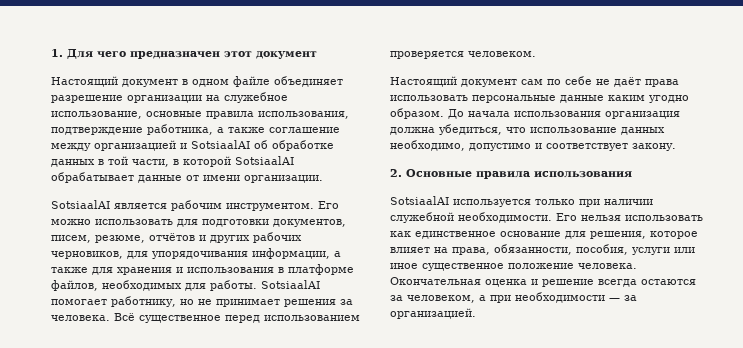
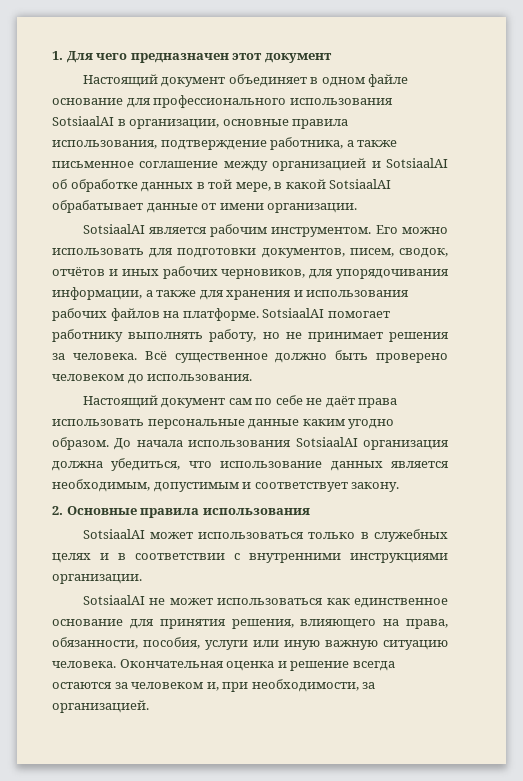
- Настоящий документ в одном файле объединяет разрешение организации на служебное использование, основные правила использования, подтверждение работника, а также соглашение между организацией и SotsiaalAI об обработке данных в той части, в которой SotsiaalAI обрабатывает данные от имени организации.
+ Настоящий документ объединяет в одном файле основание для профессионального использования SotsiaalAI в организации, основные правила использования, подтверждение работника, а также письменное соглашение между организацией и SotsiaalAI об обработке данных в той мере, в какой SotsiaalAI обрабатывает данные от имени организации.
- Его можно использовать для подготовки документов, писем, резюме, отчётов и других рабочих черновиков, для упорядочивания информации, а также для хранения и использования в платформе файлов, необходимых для работы. SotsiaalAI помогает работнику, но не принимает решения за человека.
+ Его можно использовать для подготовки документов, писем, сводок, отчётов и иных рабочих черновиков, для упорядочивания информации, а также для хранения и использования рабочих файлов на платформе. SotsiaalAI помогает работнику выполнять работу, но не принимает решения за человека.
- Всё существенное перед использованием проверяется человеком.
+ Всё существенное должно быть проверено человеком до использования.
- До начала использования организация должна убедиться, что использование данных необходимо, допустимо и соответствует закону.
+ До начала использования SotsiaalAI организация должна убедиться, что использование данных является необходимым, допустимым и соответствует закону.
- SotsiaalAI используется только при наличии служебной необходимости. Его нельзя использовать как единственное основание для решения, которое влияет на права, обязанности, пособия, услуги или иное существенное положение человека.
+ SotsiaalAI может использоваться только в служебных целях и в соответствии с внутренними инструкциями организации.
+ SotsiaalAI не может использоваться как единственное основание для принятия решения, влияющего на права, обязанности, пособия, услуги или иную важную ситуацию человека.
- Окончательная оценка и решение всегда остаются за человеком, а при необходимости — за организацией.
+ Окончательная оценка и решение всегда остаются за человеком и, при необходимости, за организацией.

